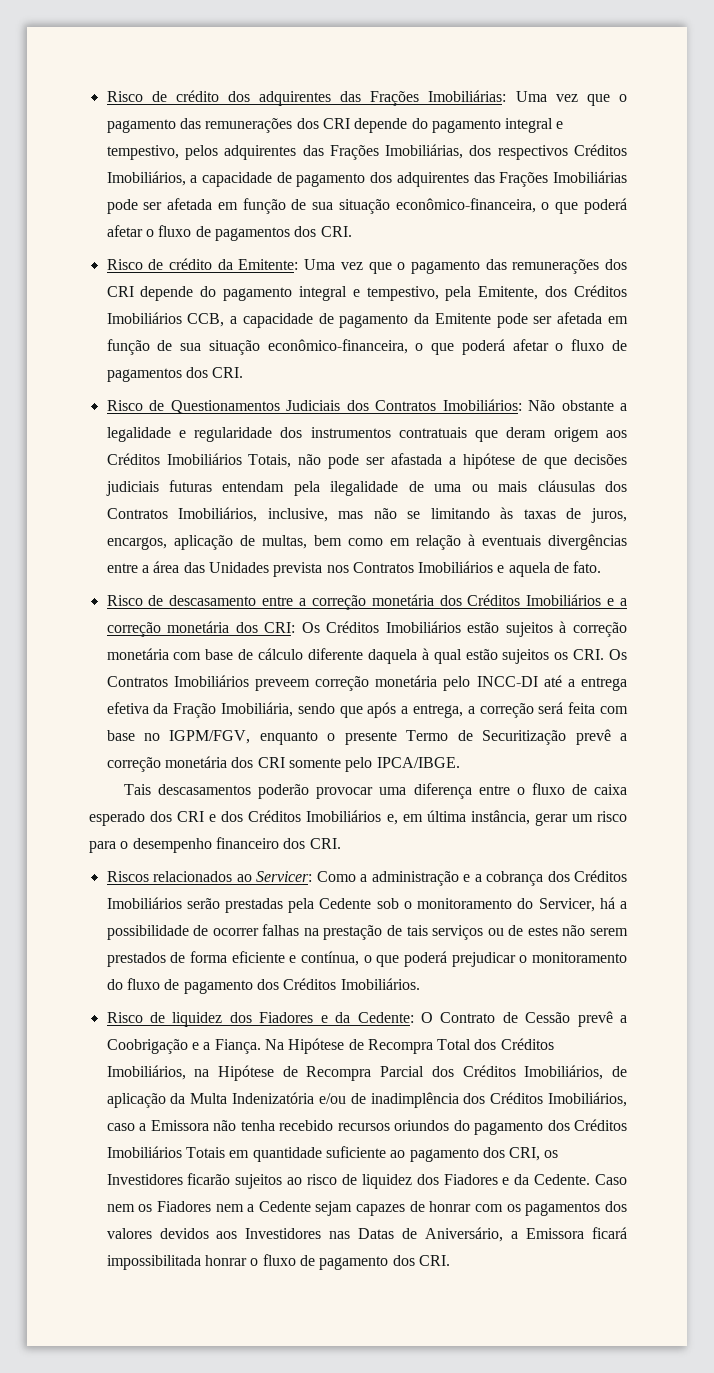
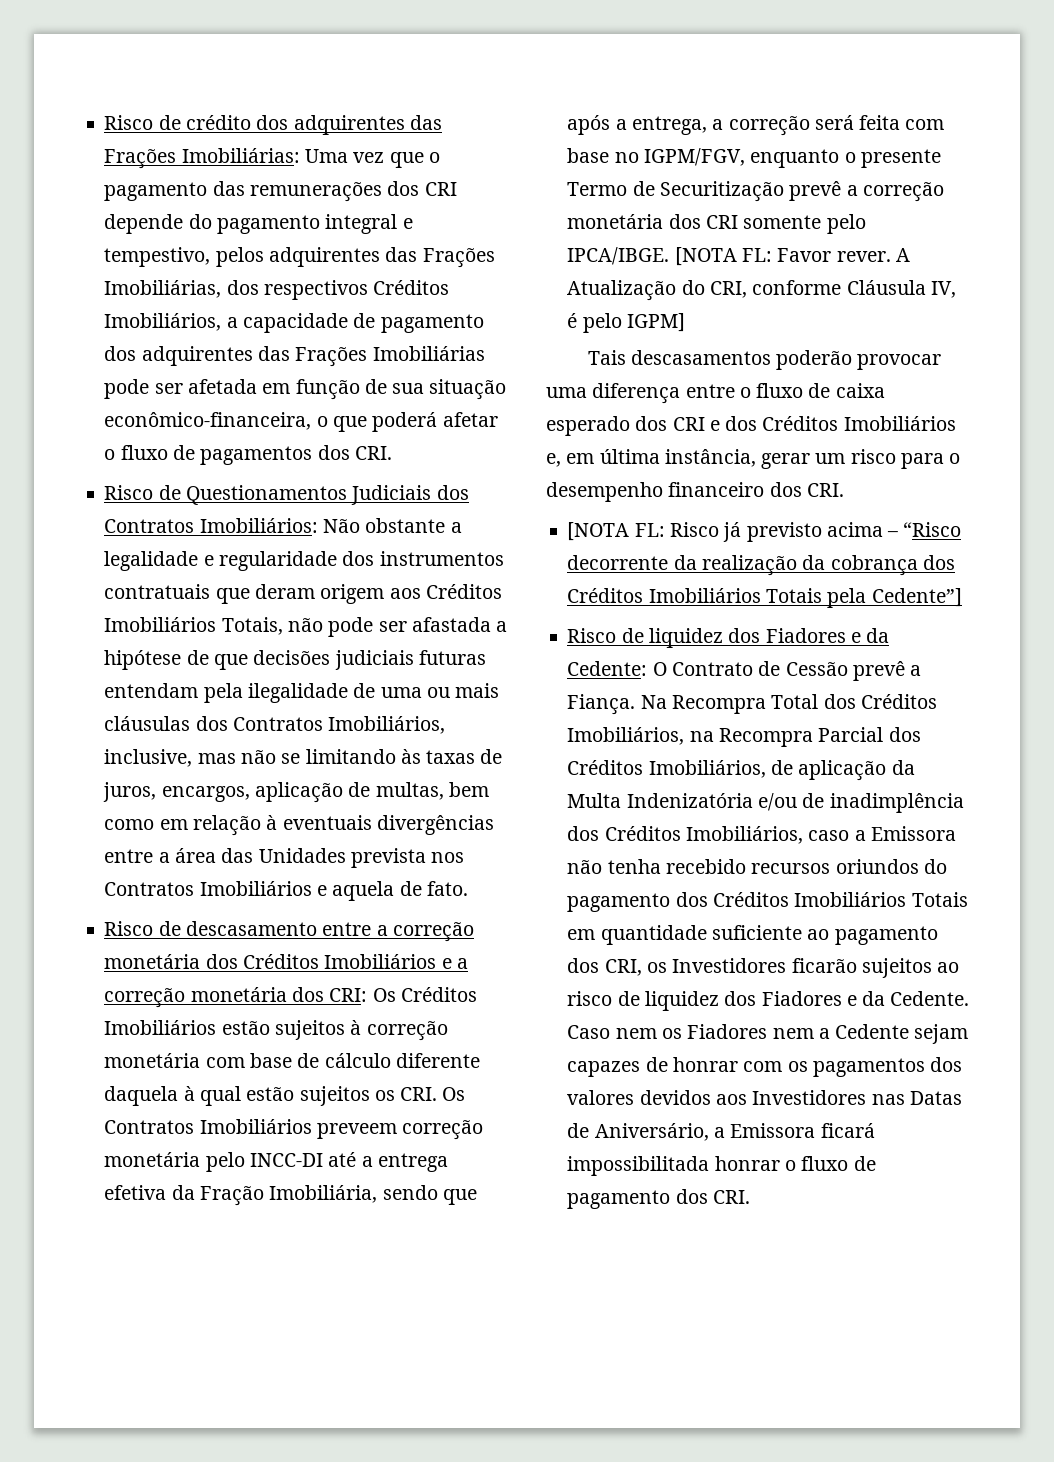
- Risco de crédito da Emitente: Uma vez que o pagamento das remunerações dos CRI depende do pagamento integral e tempestivo, pela Emitente, dos Créditos Imobiliários CCB, a capacidade de pagamento da Emitente pode ser afetada em função de sua situação econômico-financeira, o que poderá afetar o fluxo de pagamentos dos CRI.
+ [NOTA FL: Favor rever. A Atualização do CRI, conforme Cláusula IV, é pelo IGPM]
- Riscos relacionados ao Servicer: Como a administração e a cobrança dos Créditos Imobiliários serão prestadas pela Cedente sob o monitoramento do Servicer, há a possibilidade de ocorrer falhas na prestação de tais serviços ou de estes não serem prestados de forma eficiente e contínua, o que poderá prejudicar o monitoramento do fluxo de pagamento dos Créditos Imobiliários.
+ [NOTA FL: Risco já previsto acima – “Risco decorrente da realização da cobrança dos Créditos Imobiliários Totais pela Cedente”]
- O Contrato de Cessão prevê a Coobrigação e a Fiança. Na Hipótese de Recompra Total dos Créditos Imobiliários, na Hipótese de Recompra Parcial dos Créditos Imobiliários, de aplicação da Multa Indenizatória e/ou de inadimplência dos Créditos Imobiliários, caso a Emissora não tenha recebido recursos oriundos do pagamento dos Créditos Imobiliários Totais em quantidade suficiente ao pagamento dos CRI, os Investidores ficarão sujeitos ao risco de liquidez dos Fiadores e da Cedente.
+ O Contrato de Cessão prevê a Fiança. Na Recompra Total dos Créditos Imobiliários, na Recompra Parcial dos Créditos Imobiliários, de aplicação da Multa Indenizatória e/ou de inadimplência dos Créditos Imobiliários, caso a Emissora não tenha recebido recursos oriundos do pagamento dos Créditos Imobiliários Totais em quantidade suficiente ao pagamento dos CRI, os Investidores ficarão sujeitos ao risco de liquidez dos Fiadores e da Cedente.

